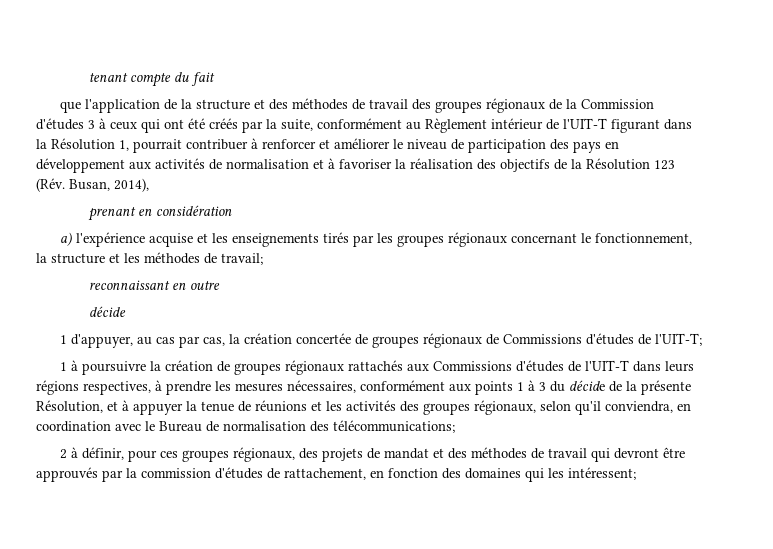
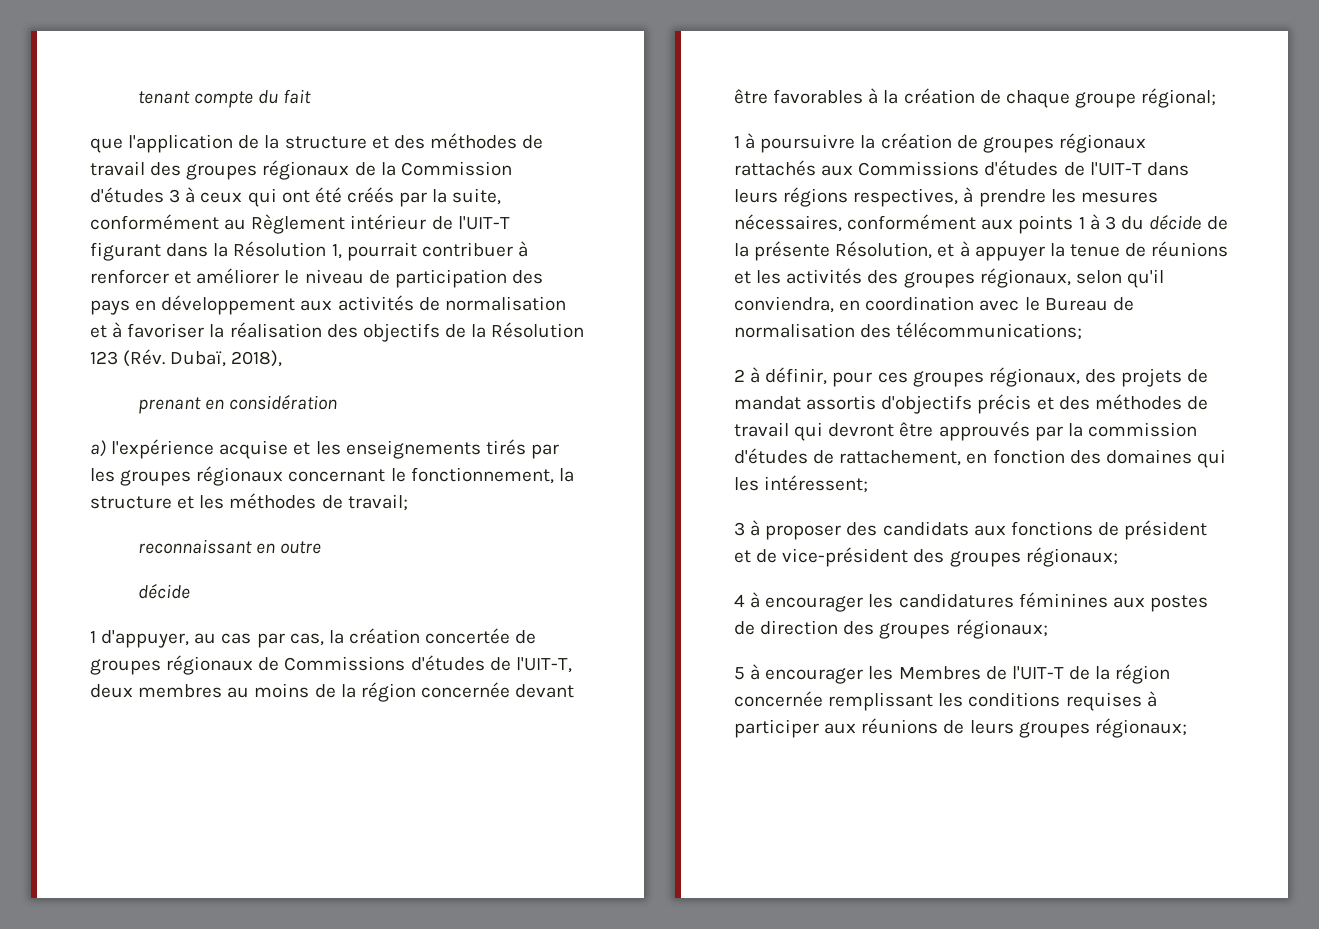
- que l'application de la structure et des méthodes de travail des groupes régionaux de la Commission d'études 3 à ceux qui ont été créés par la suite, conformément au Règlement intérieur de l'UIT-T figurant dans la Résolution 1, pourrait contribuer à renforcer et améliorer le niveau de participation des pays en développement aux activités de normalisation et à favoriser la réalisation des objectifs de la Résolution 123 (Rév. Busan, 2014),
+ que l'application de la structure et des méthodes de travail des groupes régionaux de la Commission d'études 3 à ceux qui ont été créés par la suite, conformément au Règlement intérieur de l'UIT-T figurant dans la Résolution 1, pourrait contribuer à renforcer et améliorer le niveau de participation des pays en développement aux activités de normalisation et à favoriser la réalisation des objectifs de la Résolution 123 (Rév. Dubaï, 2018),
- 1 d'appuyer, au cas par cas, la création concertée de groupes régionaux de Commissions d'études de l'UIT-T;
+ 1 d'appuyer, au cas par cas, la création concertée de groupes régionaux de Commissions d'études de l'UIT-T, deux membres au moins de la région concernée devant être favorables à la création de chaque groupe régional;
- 2 à définir, pour ces groupes régionaux, des projets de mandat et des méthodes de travail qui devront être approuvés par la commission d'études de rattachement, en fonction des domaines qui les intéressent;
+ 2 à définir, pour ces groupes régionaux, des projets de mandat assortis d'objectifs précis et des méthodes de travail qui devront être approuvés par la commission d'études de rattachement, en fonction des domaines qui les intéressent;
+ 3 à proposer des candidats aux fonctions de président et de vice-président des groupes régionaux;
+ 4 à encourager les candidatures féminines aux postes de direction des groupes régionaux;
+ 5 à encourager les Membres de l'UIT-T de la région concernée remplissant les conditions requises à participer aux réunions de leurs groupes régionaux;

